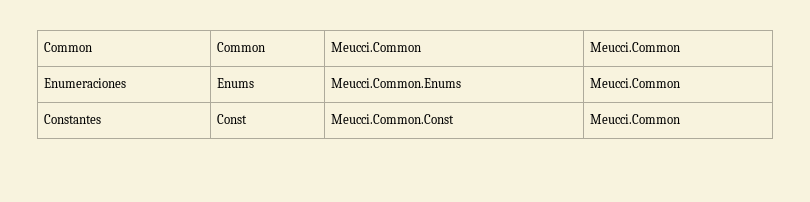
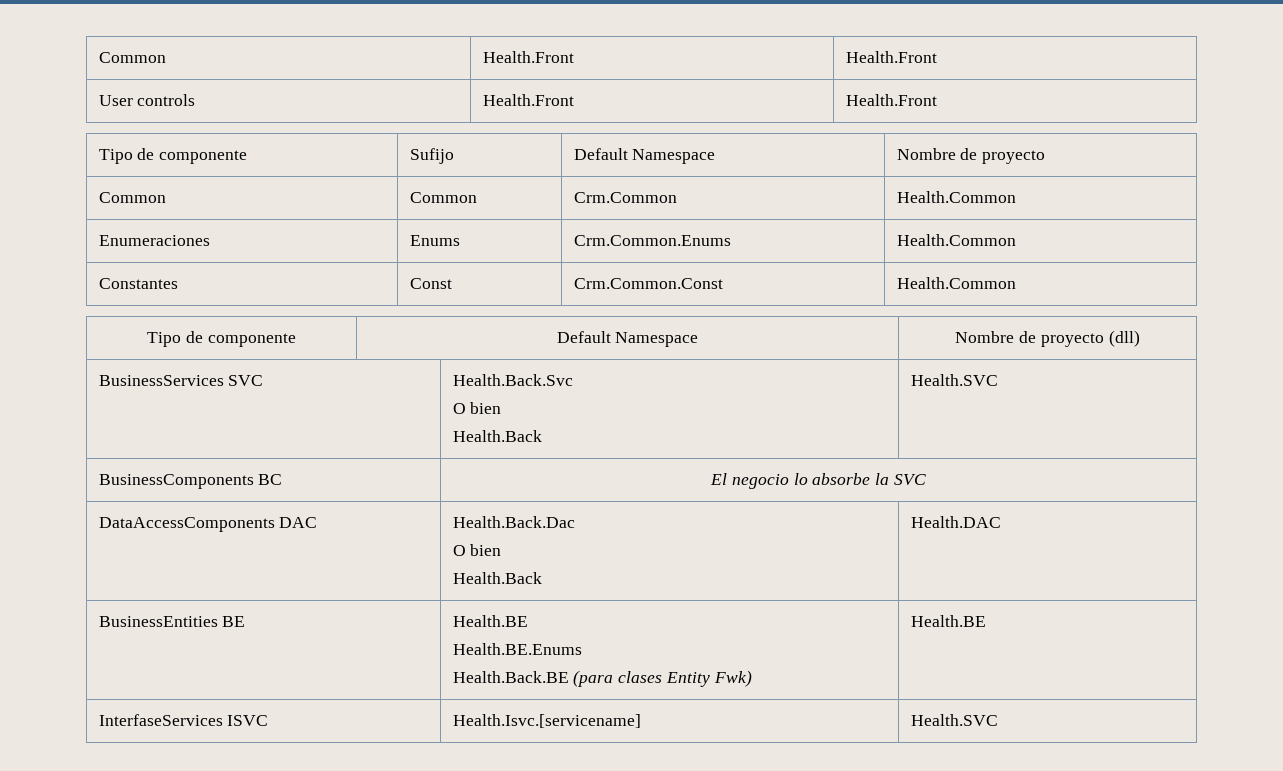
- Common | Common | Meucci.Common | Meucci.Common
+ Common | Health.Front | Health.Front
+ User controls | Health.Front | Health.Front
+ Tipo de componente | Sufijo | Default Namespace | Nombre de proyecto
+ Common | Common | Crm.Common | Health.Common
- Enumeraciones | Enums | Meucci.Common.Enums | Meucci.Common
+ Enumeraciones | Enums | Crm.Common.Enums | Health.Common
- Constantes | Const | Meucci.Common.Const | Meucci.Common
+ Constantes | Const | Crm.Common.Const | Health.Common
+ Tipo de componente | Default Namespace | Nombre de proyecto (dll)
+ BusinessServices SVC | Health.Back.Svc
+ O bien
+ Health.Back | Health.SVC
+ BusinessComponents BC | El negocio lo absorbe la SVC
+ DataAccessComponents DAC | Health.Back.Dac
+ O bien
+ Health.Back | Health.DAC
+ BusinessEntities BE | Health.BE
+ Health.BE.Enums
+ Health.Back.BE (para clases Entity Fwk) | Health.BE
+ InterfaseServices ISVC | Health.Isvc.[servicename] | Health.SVC

